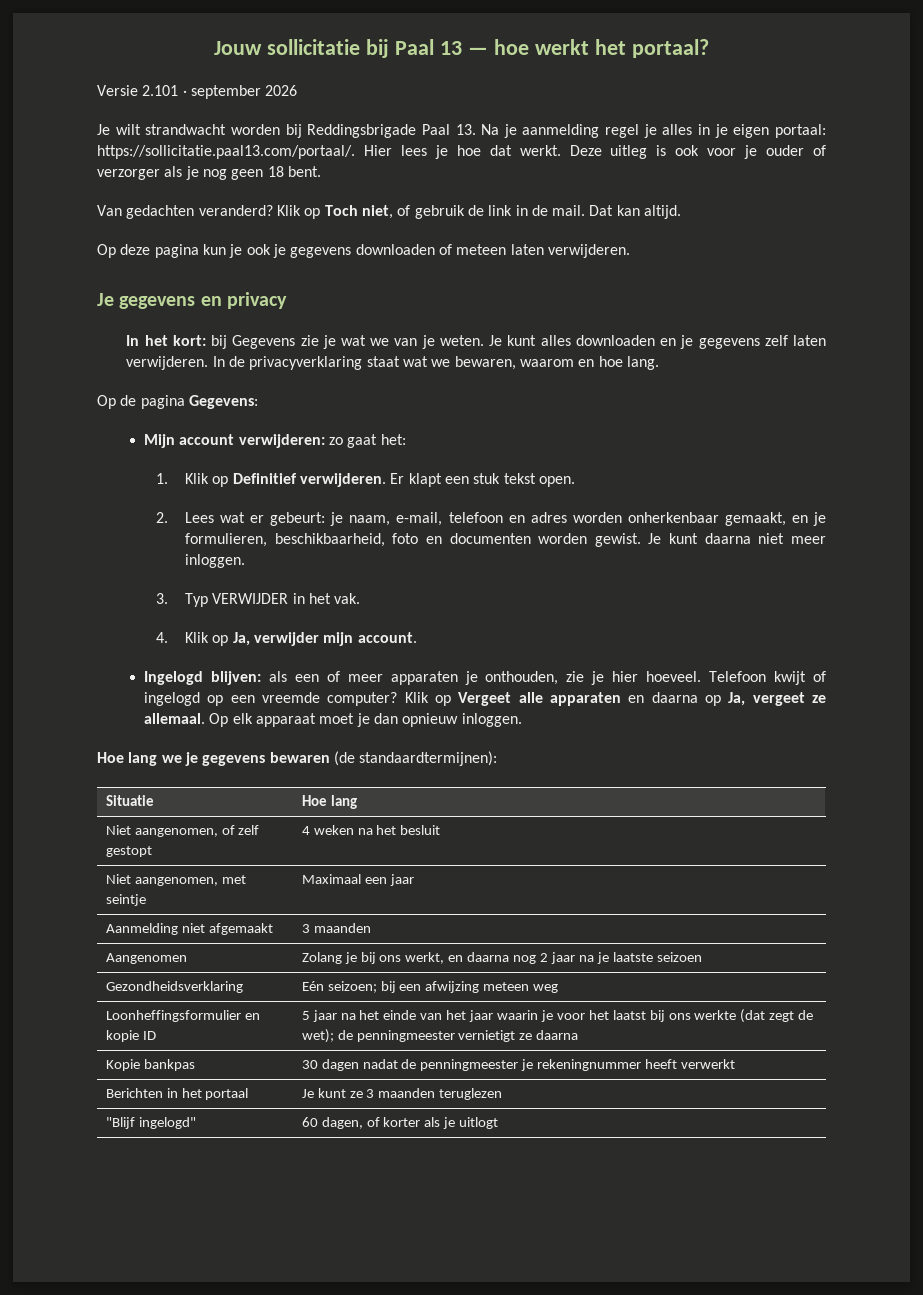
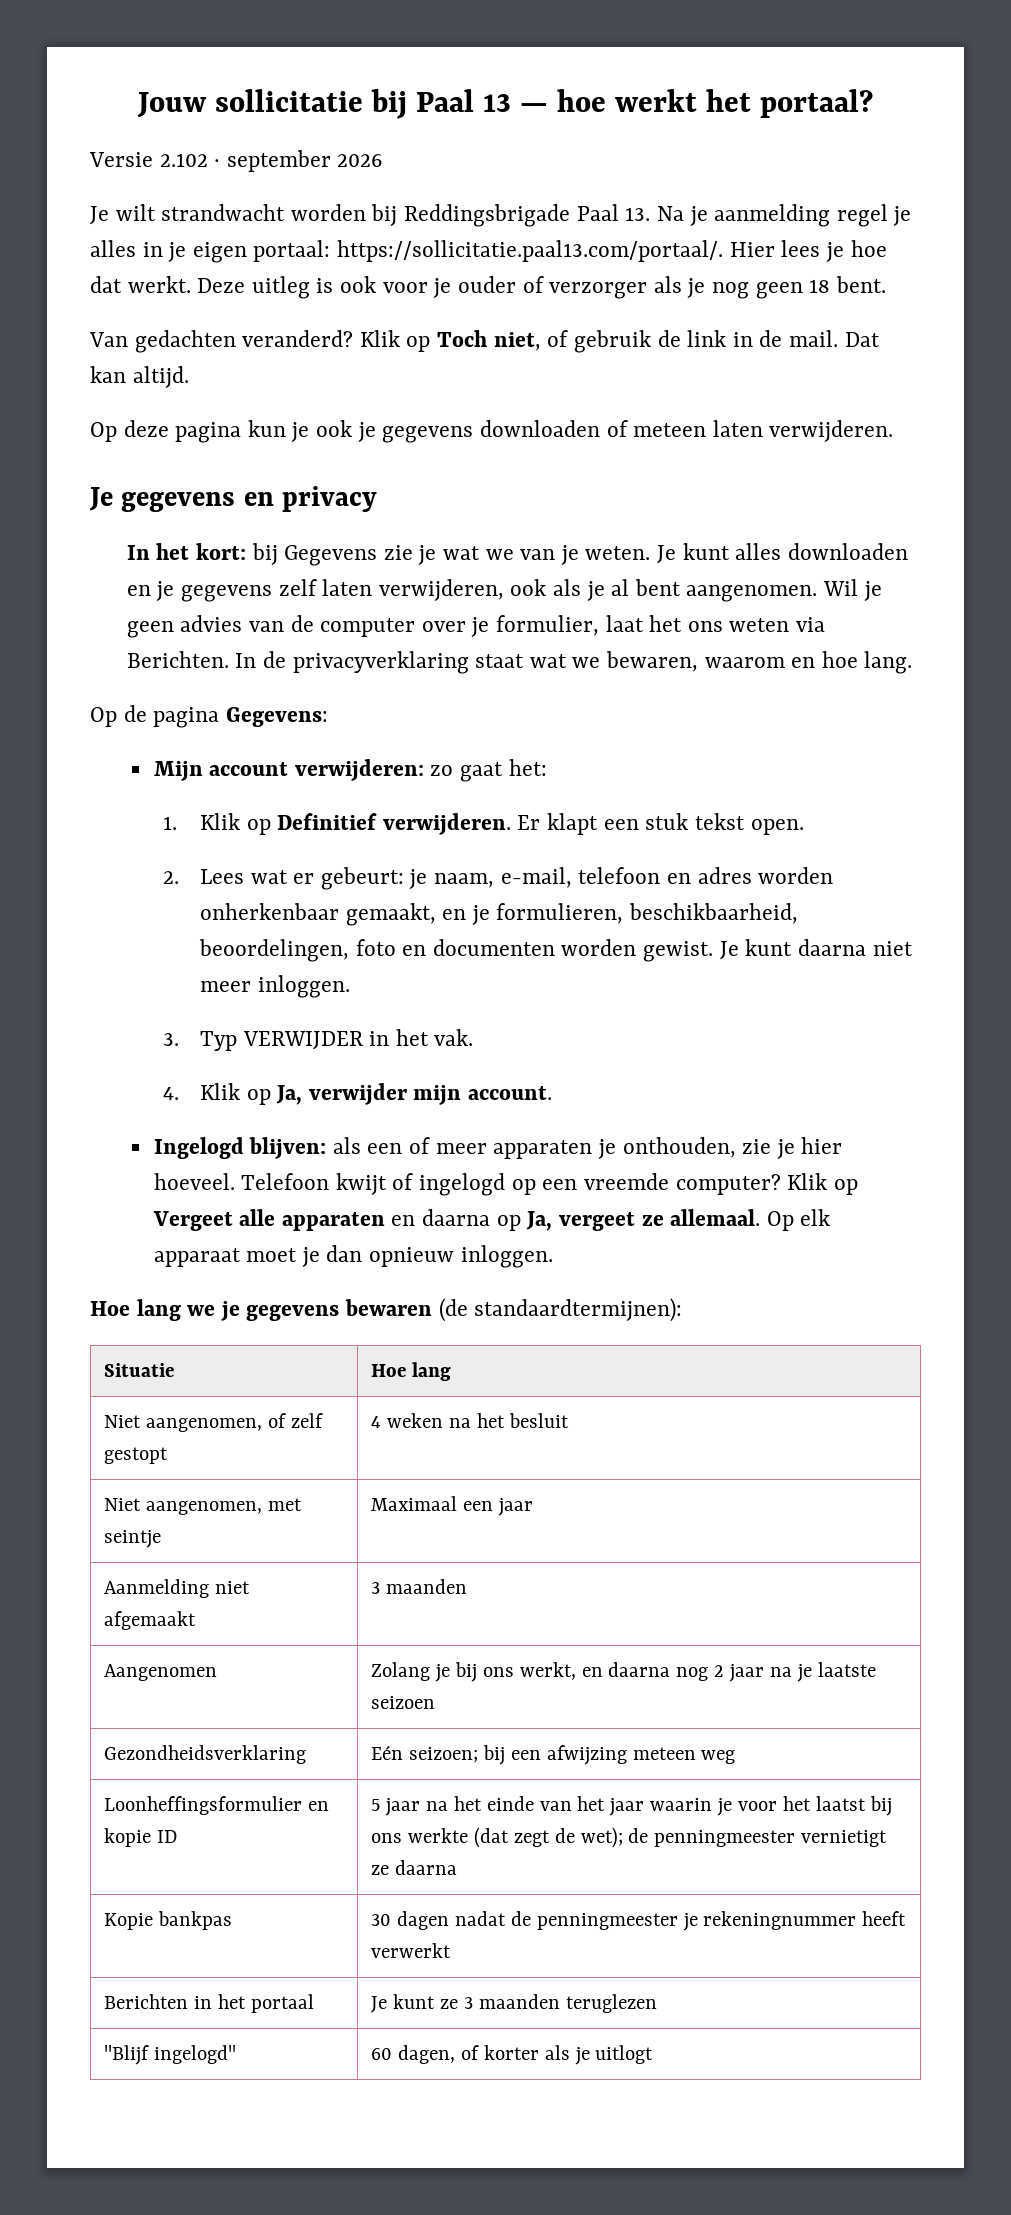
- Versie 2.101 · september 2026
+ Versie 2.102 · september 2026
- Je kunt alles downloaden en je gegevens zelf laten verwijderen.
+ Je kunt alles downloaden en je gegevens zelf laten verwijderen, ook als je al bent aangenomen. Wil je geen advies van de computer over je formulier, laat het ons weten via Berichten.
- 2. Lees wat er gebeurt: je naam, e-mail, telefoon en adres worden onherkenbaar gemaakt, en je formulieren, beschikbaarheid, foto en documenten worden gewist.
+ 2. Lees wat er gebeurt: je naam, e-mail, telefoon en adres worden onherkenbaar gemaakt, en je formulieren, beschikbaarheid, beoordelingen, foto en documenten worden gewist.

